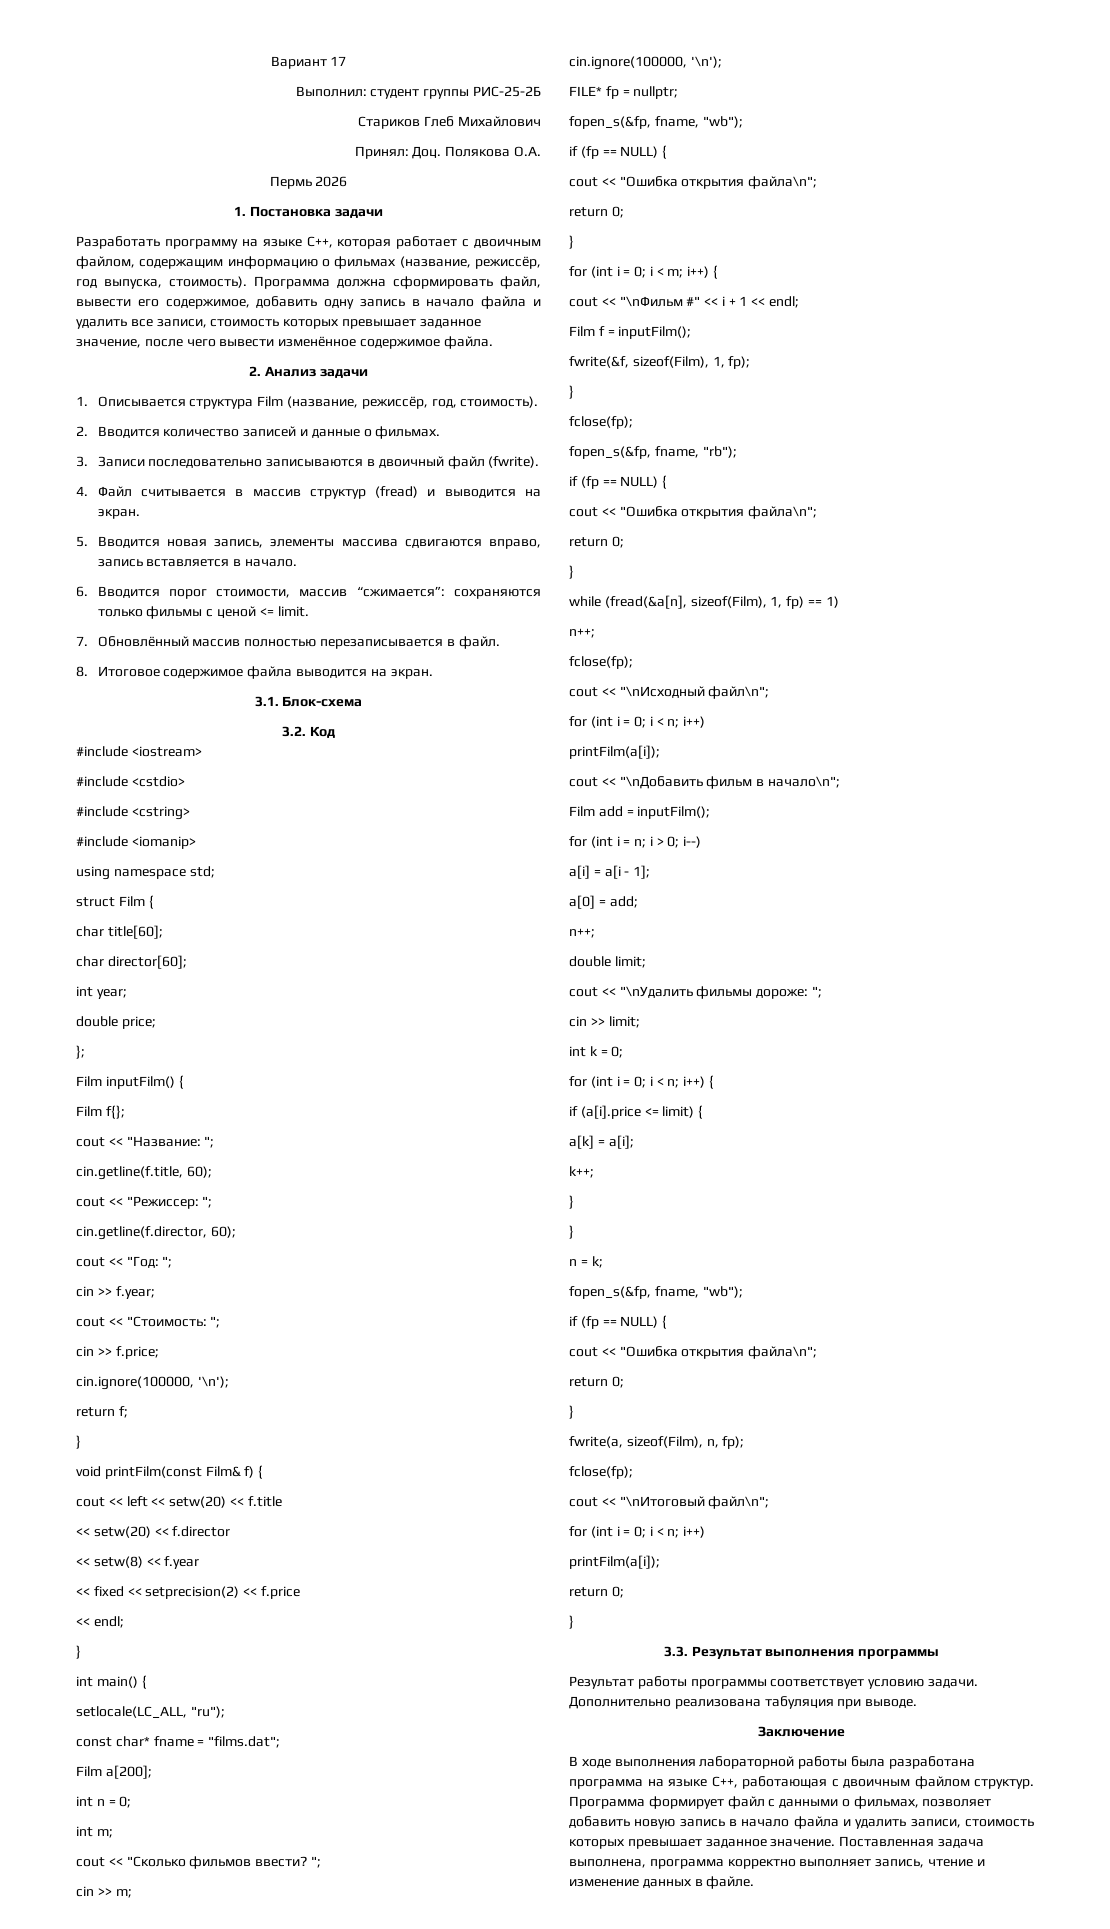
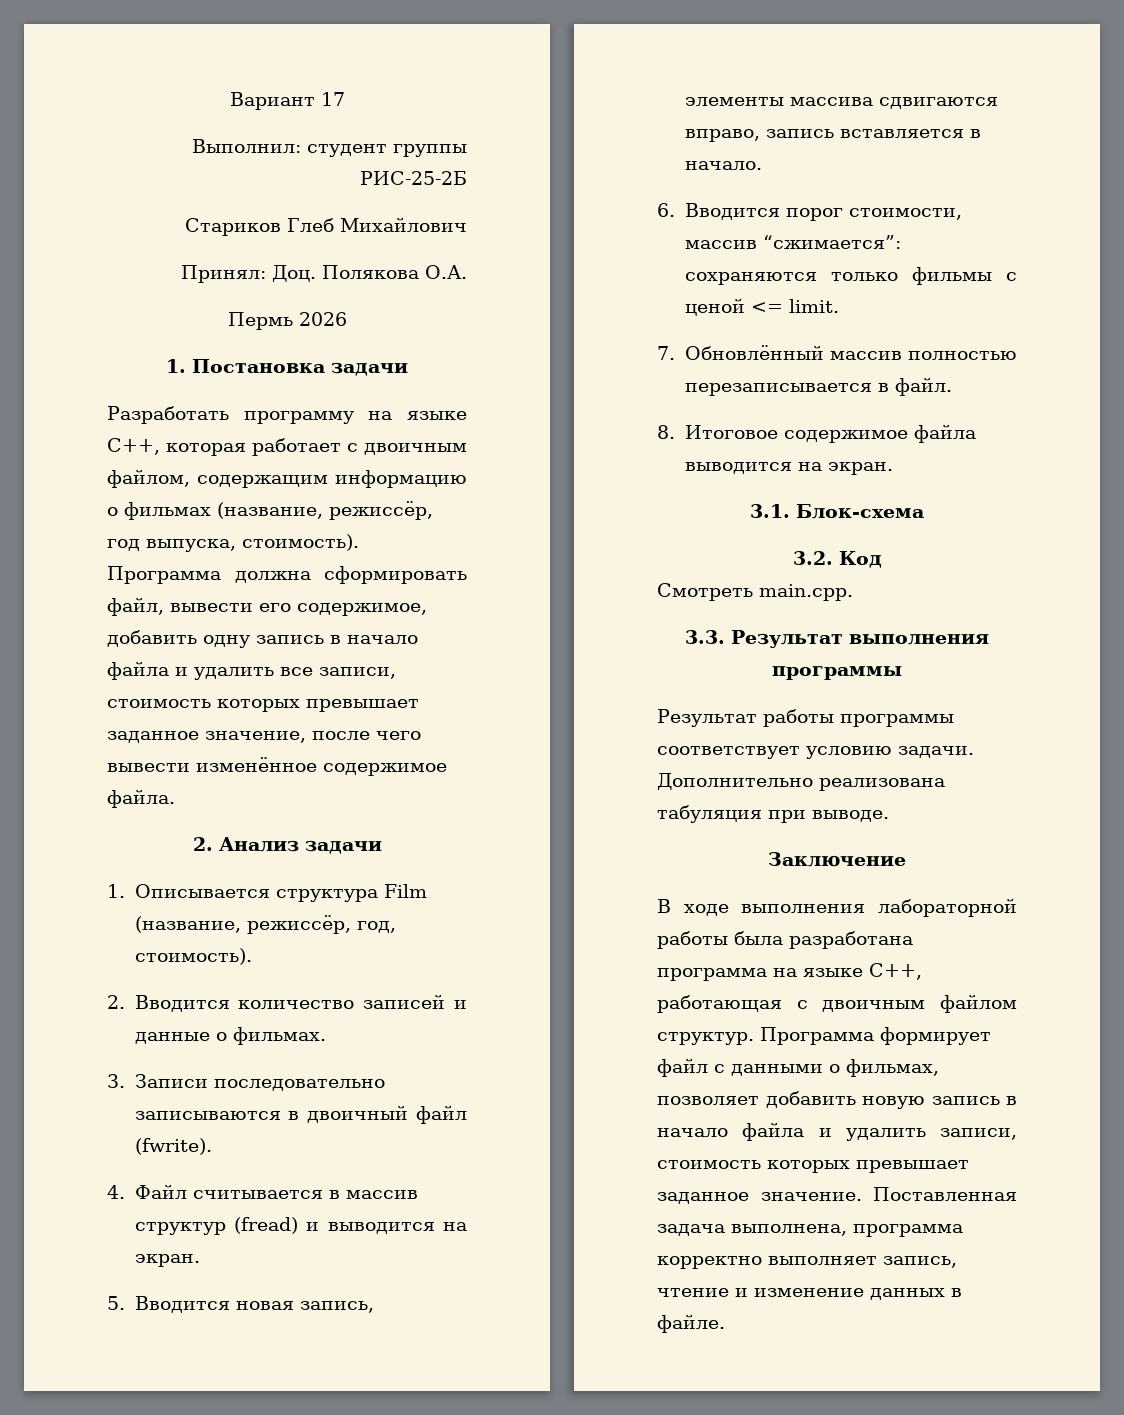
- #include <iostream>
- #include <cstdio>
- #include <cstring>
- #include <iomanip>
- using namespace std;
- struct Film {
- char title[60];
- char director[60];
- int year;
- double price;
- };
- Film inputFilm() {
- Film f{};
- cout << "Название: ";
- cin.getline(f.title, 60);
- cout << "Режиссер: ";
- cin.getline(f.director, 60);
- cout << "Год: ";
- cin >> f.year;
- cout << "Стоимость: ";
- cin >> f.price;
- cin.ignore(100000, '\n');
- return f;
- }
- void printFilm(const Film& f) {
- cout << left << setw(20) << f.title
- << setw(20) << f.director
- << setw(8) << f.year
- << fixed << setprecision(2) << f.price
- << endl;
- }
- int main() {
- setlocale(LC_ALL, "ru");
- const char* fname = "films.dat";
- Film a[200];
- int n = 0;
- int m;
- cout << "Сколько фильмов ввести? ";
- cin >> m;
- cin.ignore(100000, '\n');
- FILE* fp = nullptr;
- fopen_s(&fp, fname, "wb");
- if (fp == NULL) {
- cout << "Ошибка открытия файла\n";
- return 0;
- }
- for (int i = 0; i < m; i++) {
- cout << "\nФильм #" << i + 1 << endl;
- Film f = inputFilm();
- fwrite(&f, sizeof(Film), 1, fp);
- }
- fclose(fp);
- fopen_s(&fp, fname, "rb");
- if (fp == NULL) {
- cout << "Ошибка открытия файла\n";
- return 0;
- }
- while (fread(&a[n], sizeof(Film), 1, fp) == 1)
- n++;
- fclose(fp);
- cout << "\nИсходный файл\n";
- for (int i = 0; i < n; i++)
- printFilm(a[i]);
- cout << "\nДобавить фильм в начало\n";
- Film add = inputFilm();
- for (int i = n; i > 0; i--)
- a[i] = a[i - 1];
- a[0] = add;
- n++;
- double limit;
- cout << "\nУдалить фильмы дороже: ";
- cin >> limit;
- int k = 0;
- for (int i = 0; i < n; i++) {
- if (a[i].price <= limit) {
- a[k] = a[i];
- k++;
- }
- }
- n = k;
- fopen_s(&fp, fname, "wb");
- if (fp == NULL) {
- cout << "Ошибка открытия файла\n";
- return 0;
- }
- fwrite(a, sizeof(Film), n, fp);
- fclose(fp);
- cout << "\nИтоговый файл\n";
- for (int i = 0; i < n; i++)
- printFilm(a[i]);
- return 0;
- }
+ Смотреть main.cpp.

